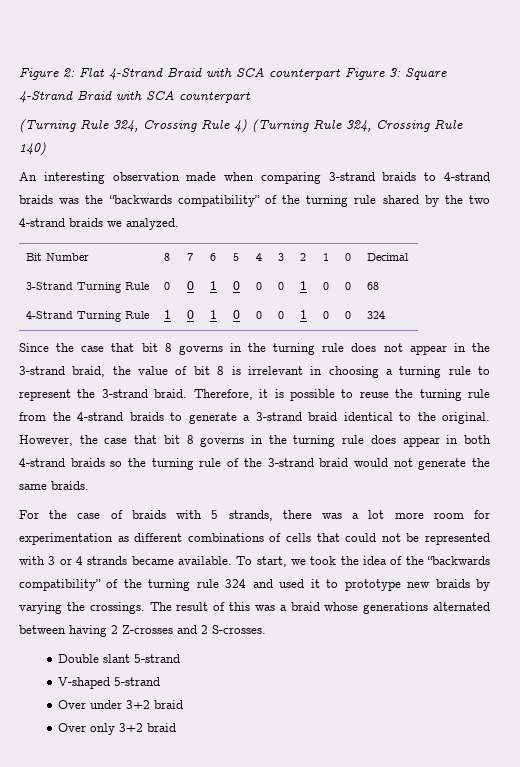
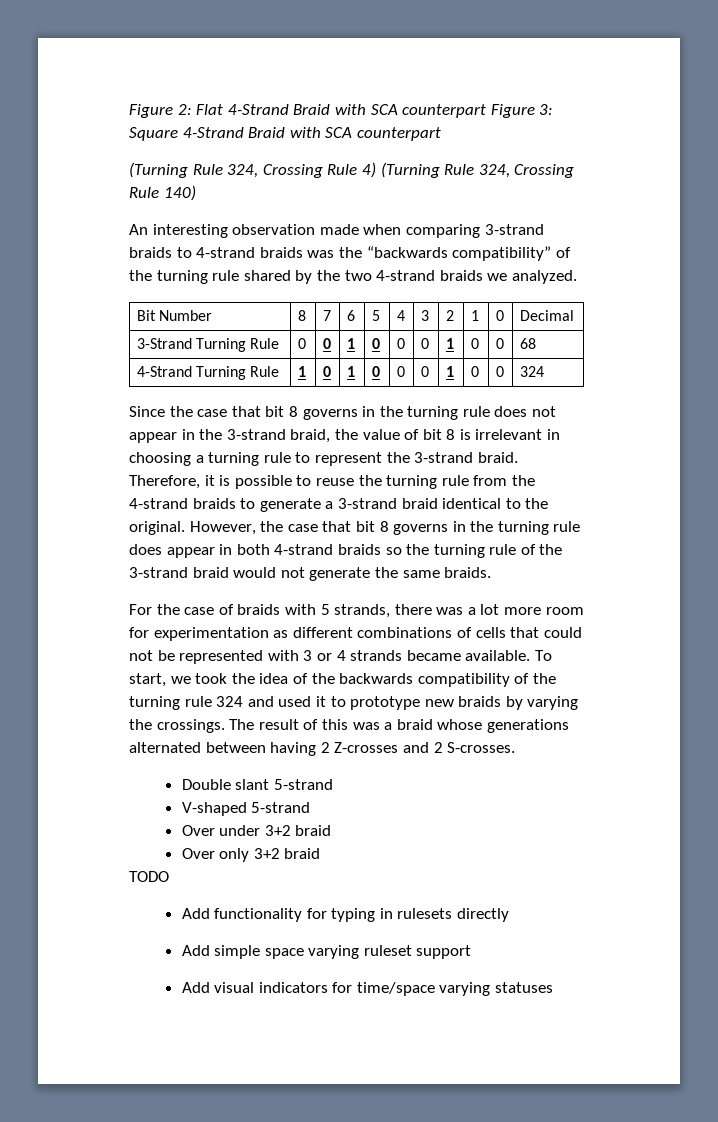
- To start, we took the idea of the “backwards compatibility” of the turning rule 324 and used it to prototype new braids by varying the crossings.
+ To start, we took the idea of the backwards compatibility of the turning rule 324 and used it to prototype new braids by varying the crossings.
+ TODO
+ Add functionality for typing in rulesets directly
+ Add simple space varying ruleset support
+ Add visual indicators for time/space varying statuses

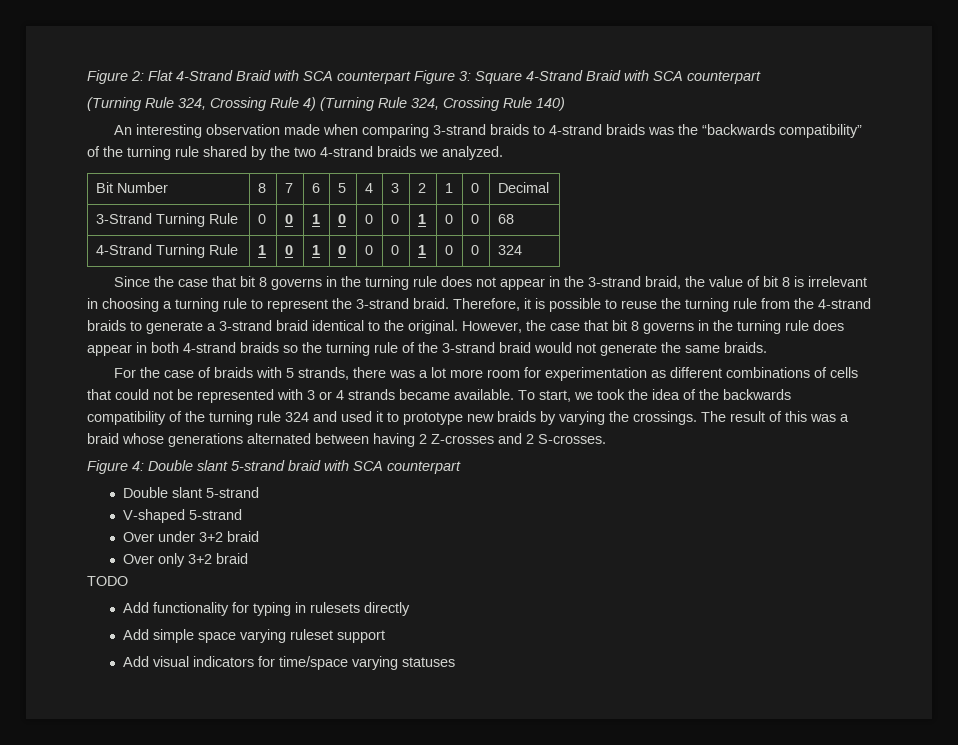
+ Figure 4: Double slant 5-strand braid with SCA counterpart

